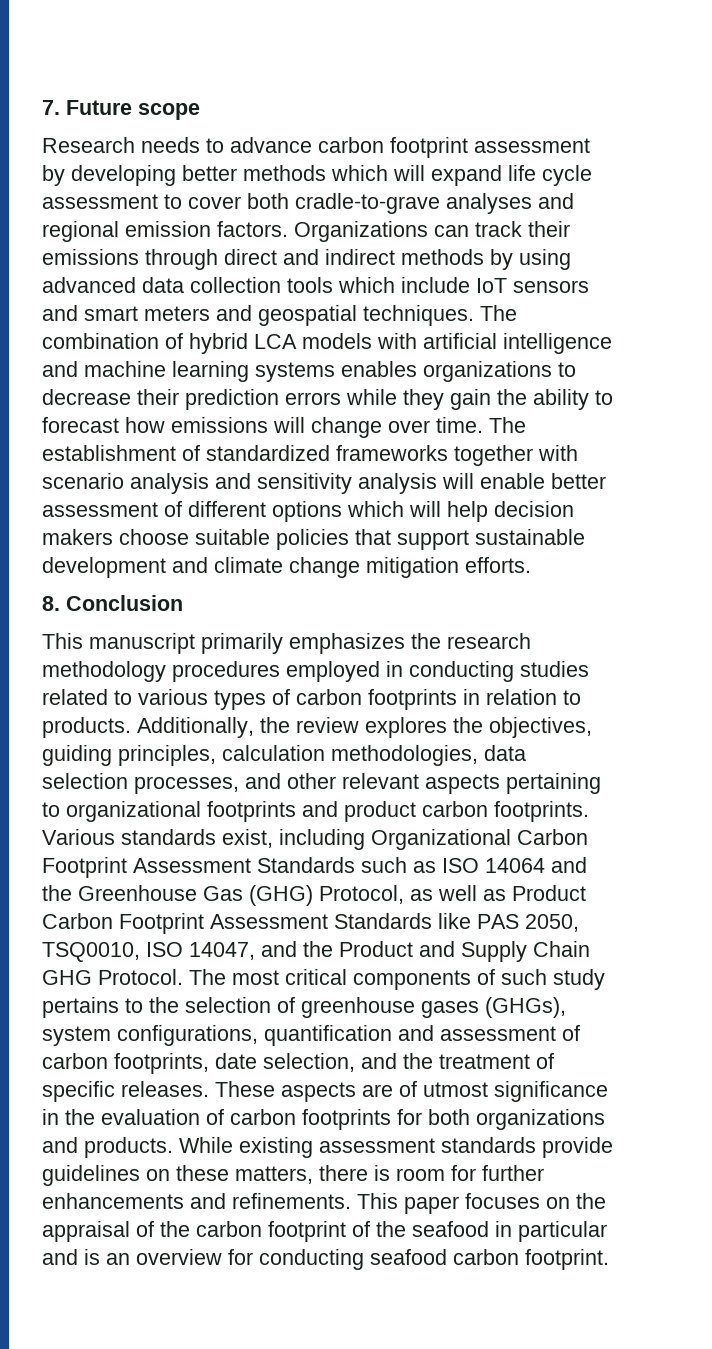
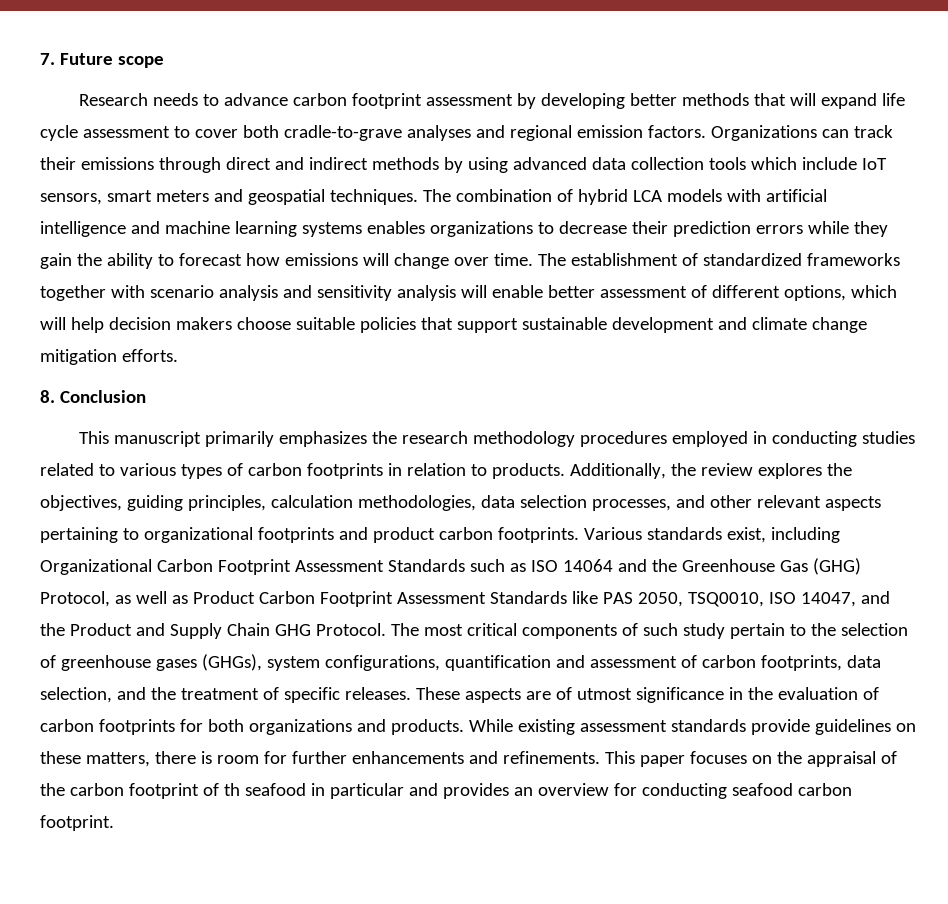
- Research needs to advance carbon footprint assessment by developing better methods which will expand life cycle assessment to cover both cradle-to-grave analyses and regional emission factors.
+ Research needs to advance carbon footprint assessment by developing better methods that will expand life cycle assessment to cover both cradle-to-grave analyses and regional emission factors.
- Organizations can track their emissions through direct and indirect methods by using advanced data collection tools which include IoT sensors and smart meters and geospatial techniques.
+ Organizations can track their emissions through direct and indirect methods by using advanced data collection tools which include IoT sensors, smart meters and geospatial techniques.
- The establishment of standardized frameworks together with scenario analysis and sensitivity analysis will enable better assessment of different options which will help decision makers choose suitable policies that support sustainable development and climate change mitigation efforts.
+ The establishment of standardized frameworks together with scenario analysis and sensitivity analysis will enable better assessment of different options, which will help decision makers choose suitable policies that support sustainable development and climate change mitigation efforts.
- The most critical components of such study pertains to the selection of greenhouse gases (GHGs), system configurations, quantification and assessment of carbon footprints, date selection, and the treatment of specific releases.
+ The most critical components of such study pertain to the selection of greenhouse gases (GHGs), system configurations, quantification and assessment of carbon footprints, data selection, and the treatment of specific releases.
- This paper focuses on the appraisal of the carbon footprint of the seafood in particular and is an overview for conducting seafood carbon footprint.
+ This paper focuses on the appraisal of the carbon footprint of th seafood in particular and provides an overview for conducting seafood carbon footprint.

